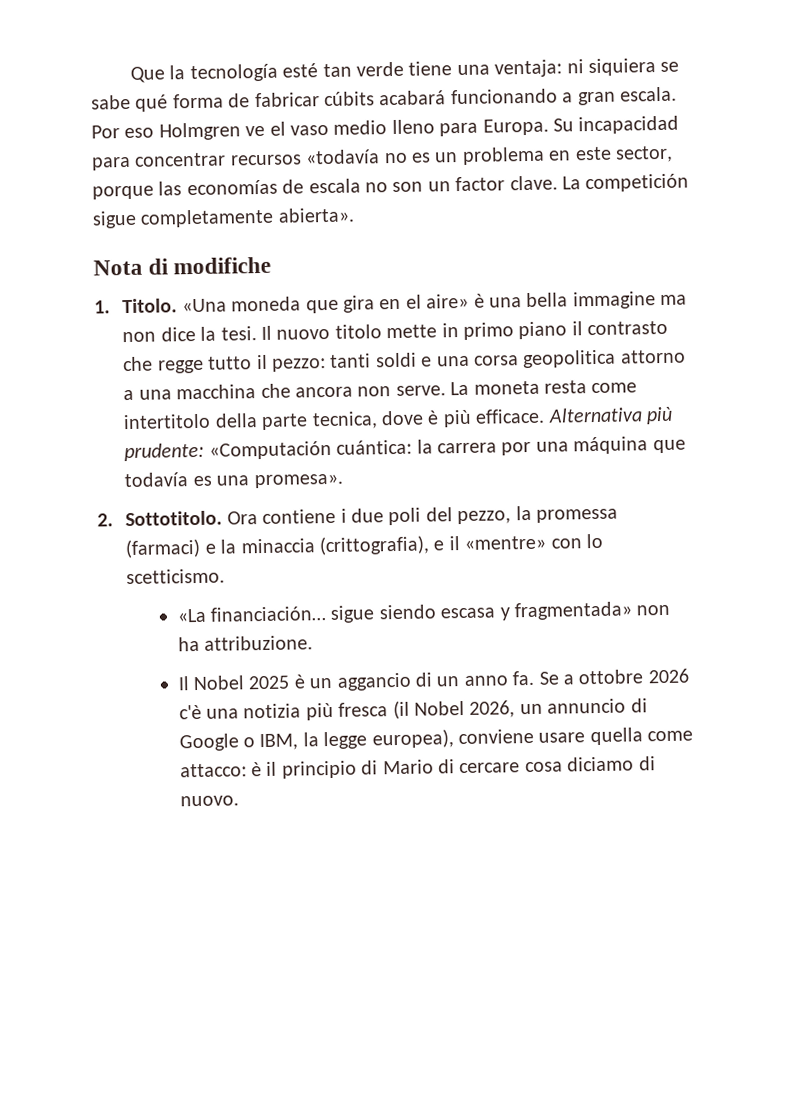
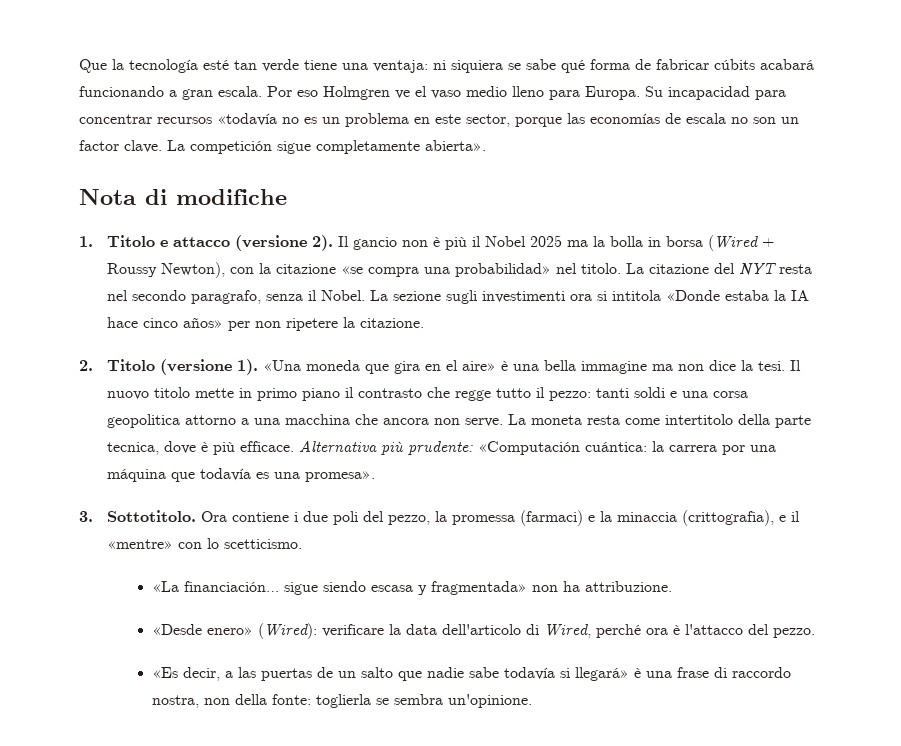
- 1. Titolo.
+ 1. Titolo e attacco (versione 2). Il gancio non è più il Nobel 2025 ma la bolla in borsa (Wired + Roussy Newton), con la citazione «se compra una probabilidad» nel titolo. La citazione del NYT resta nel secondo paragrafo, senza il Nobel. La sezione sugli investimenti ora si intitola «Donde estaba la IA hace cinco años» per non ripetere la citazione.
+ 2. Titolo (versione 1).
- 2. Sottotitolo.
+ 3. Sottotitolo.
- Il Nobel 2025 è un aggancio di un anno fa. Se a ottobre 2026 c'è una notizia più fresca (il Nobel 2026, un annuncio di Google o IBM, la legge europea), conviene usare quella come attacco: è il principio di Mario di cercare cosa diciamo di nuovo.
+ «Desde enero» (Wired): verificare la data dell'articolo di Wired, perché ora è l'attacco del pezzo.
+ «Es decir, a las puertas de un salto que nadie sabe todavía si llegará» è una frase di raccordo nostra, non della fonte: toglierla se sembra un'opinione.

